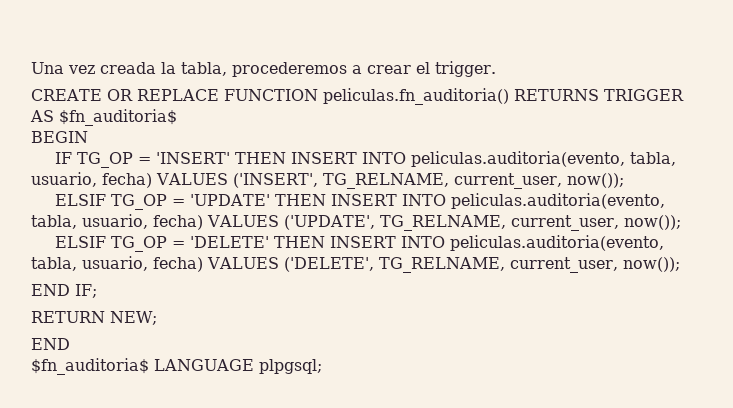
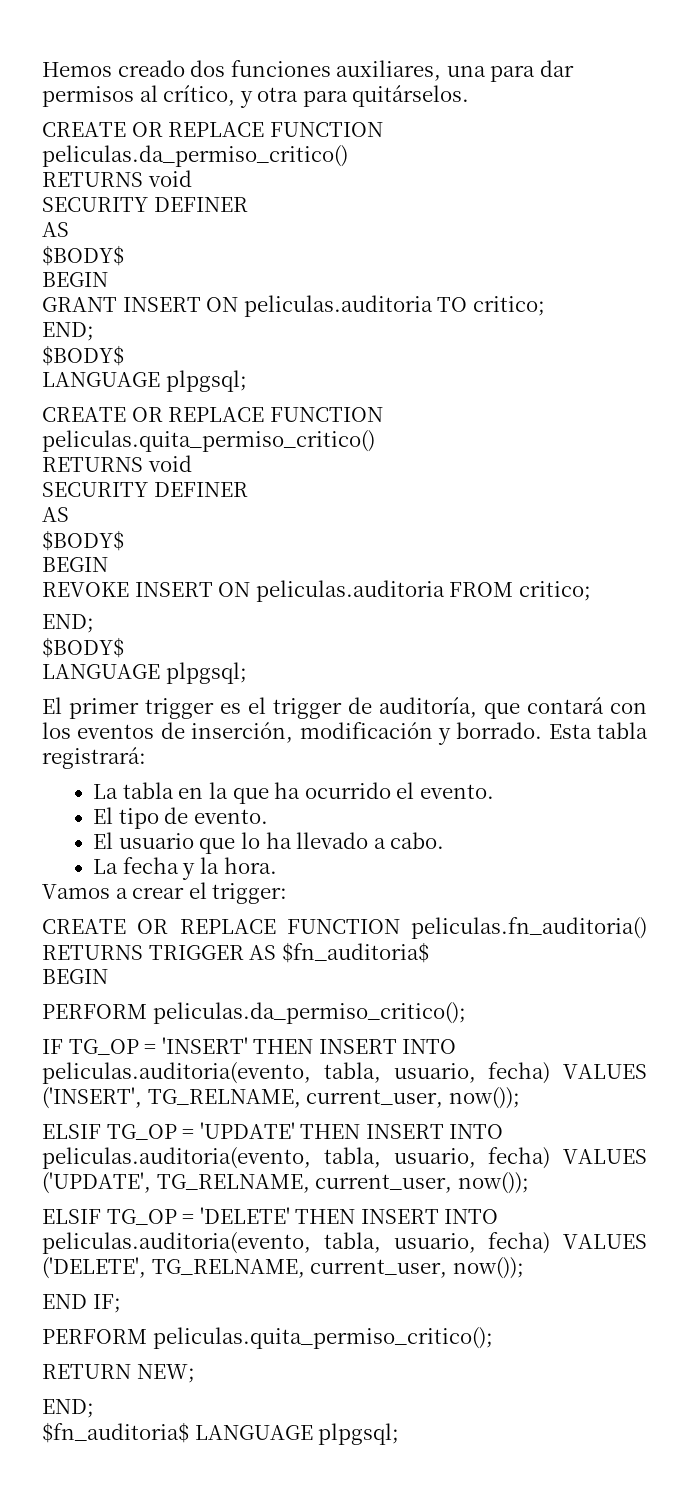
- Una vez creada la tabla, procederemos a crear el trigger.
+ Hemos creado dos funciones auxiliares, una para dar permisos al crítico, y otra para quitárselos.
+ CREATE OR REPLACE FUNCTION peliculas.da_permiso_critico()
+ RETURNS void
+ SECURITY DEFINER
+ AS
+ $BODY$
+ BEGIN
+ GRANT INSERT ON peliculas.auditoria TO critico;
+ END;
+ $BODY$
+ LANGUAGE plpgsql;
+ CREATE OR REPLACE FUNCTION peliculas.quita_permiso_critico()
+ RETURNS void
+ SECURITY DEFINER
+ AS
+ $BODY$
+ BEGIN
+ REVOKE INSERT ON peliculas.auditoria FROM critico;
+ END;
+ $BODY$
+ LANGUAGE plpgsql;
+ El primer trigger es el trigger de auditoría, que contará con los eventos de inserción, modificación y borrado. Esta tabla registrará:
+ La tabla en la que ha ocurrido el evento.
+ El tipo de evento.
+ El usuario que lo ha llevado a cabo.
+ La fecha y la hora.
+ Vamos a crear el trigger:
+ PERFORM peliculas.da_permiso_critico();
+ PERFORM peliculas.quita_permiso_critico();
  RETURN NEW;
- END
+ END;

